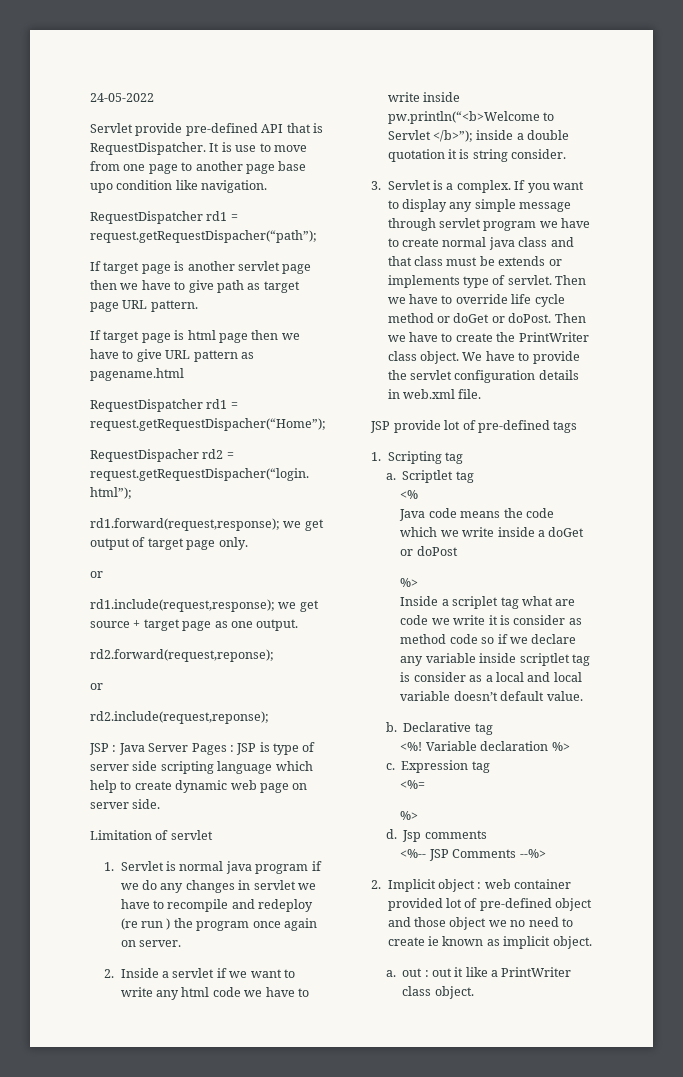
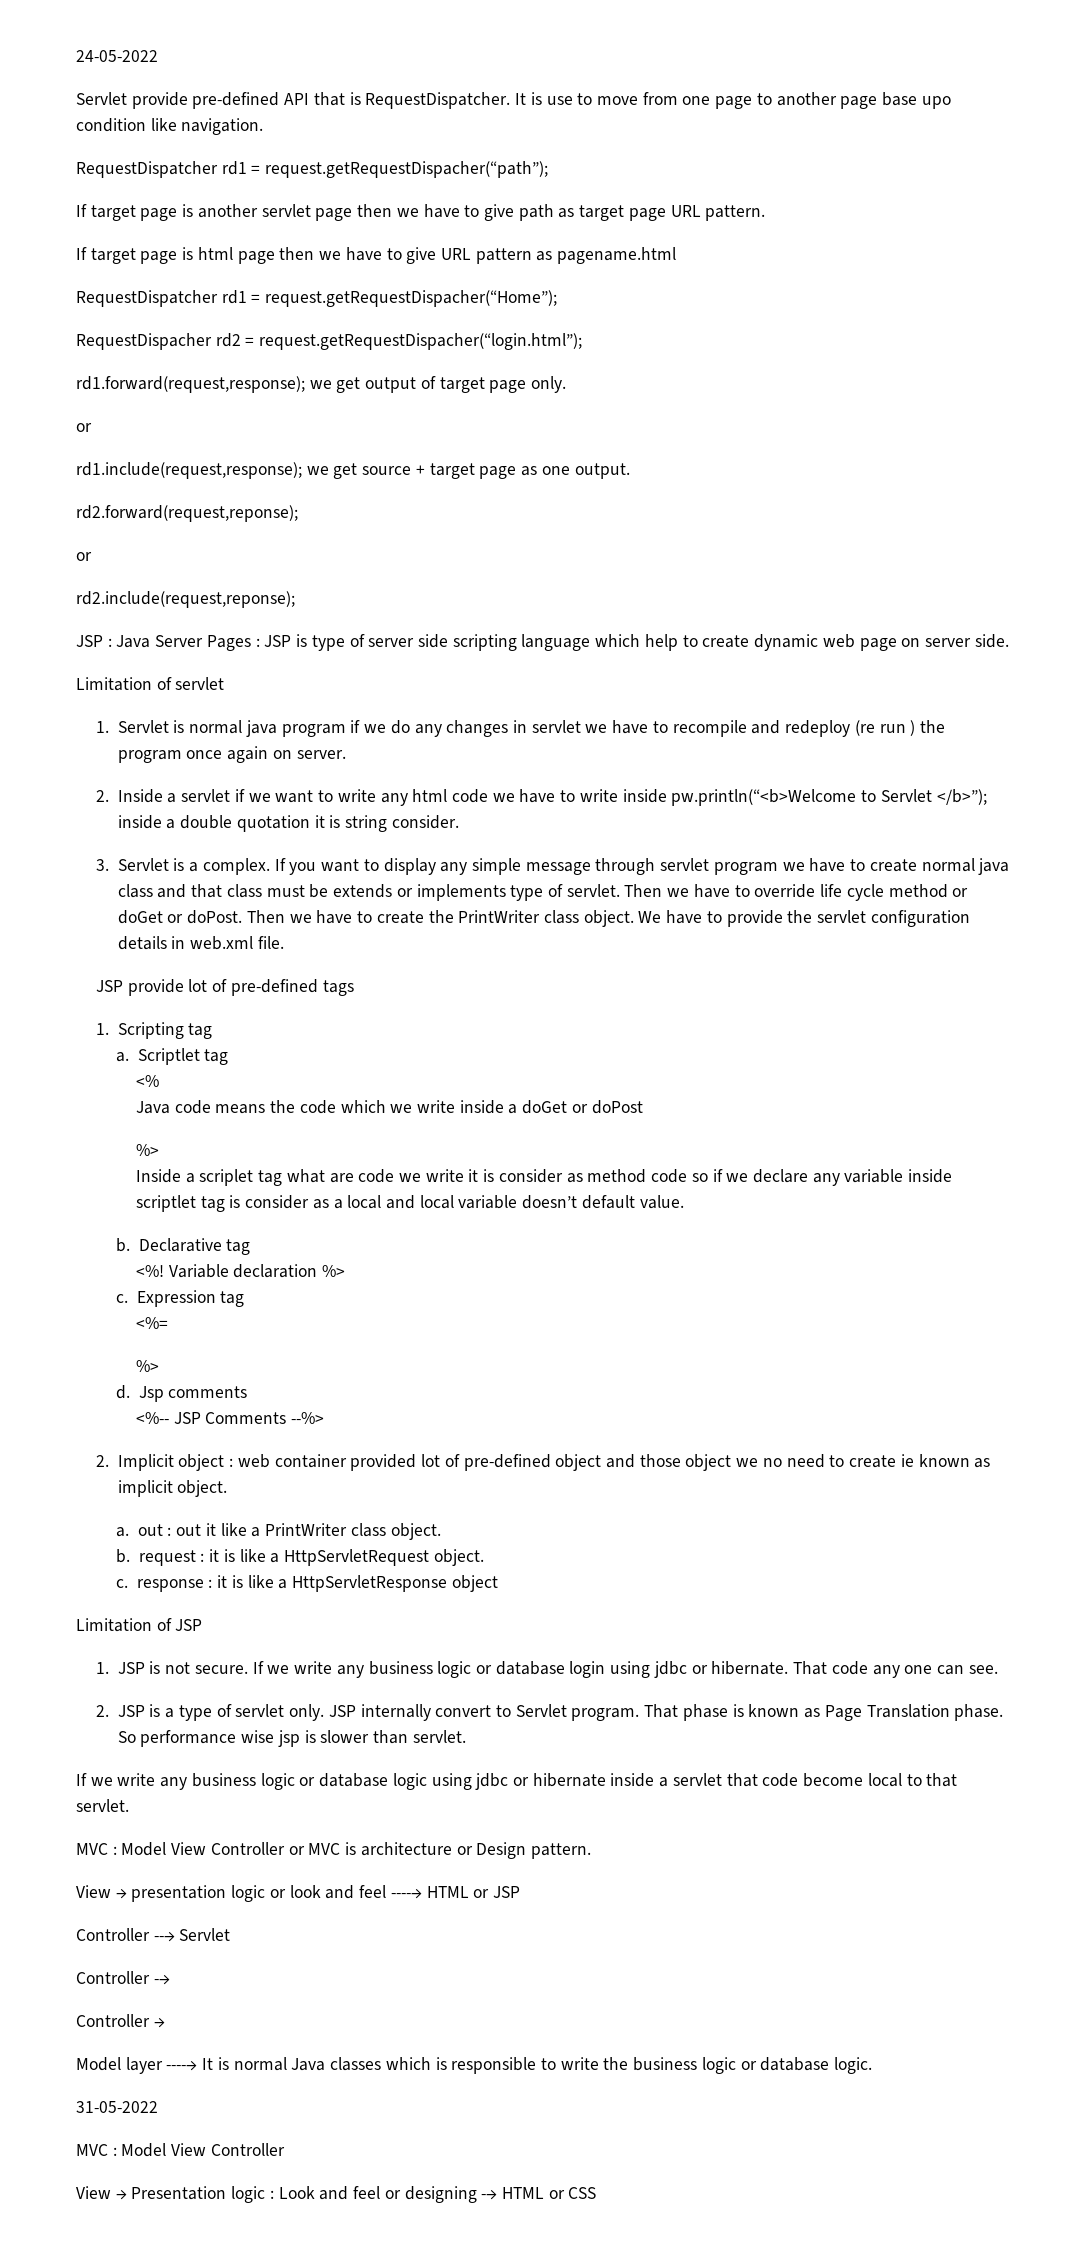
+ b. request : it is like a HttpServletRequest object.
+ c. response : it is like a HttpServletResponse object
+ Limitation of JSP
+ 1. JSP is not secure. If we write any business logic or database login using jdbc or hibernate. That code any one can see.
+ 2. JSP is a type of servlet only. JSP internally convert to Servlet program. That phase is known as Page Translation phase. So performance wise jsp is slower than servlet.
+ If we write any business logic or database logic using jdbc or hibernate inside a servlet that code become local to that servlet.
+ MVC : Model View Controller or MVC is architecture or Design pattern.
+ View → presentation logic or look and feel ----→ HTML or JSP
+ Controller --→ Servlet
+ Controller -→
+ Controller →
+ Model layer ----→ It is normal Java classes which is responsible to write the business logic or database logic.
+ 31-05-2022
+ MVC : Model View Controller
+ View → Presentation logic : Look and feel or designing -→ HTML or CSS

